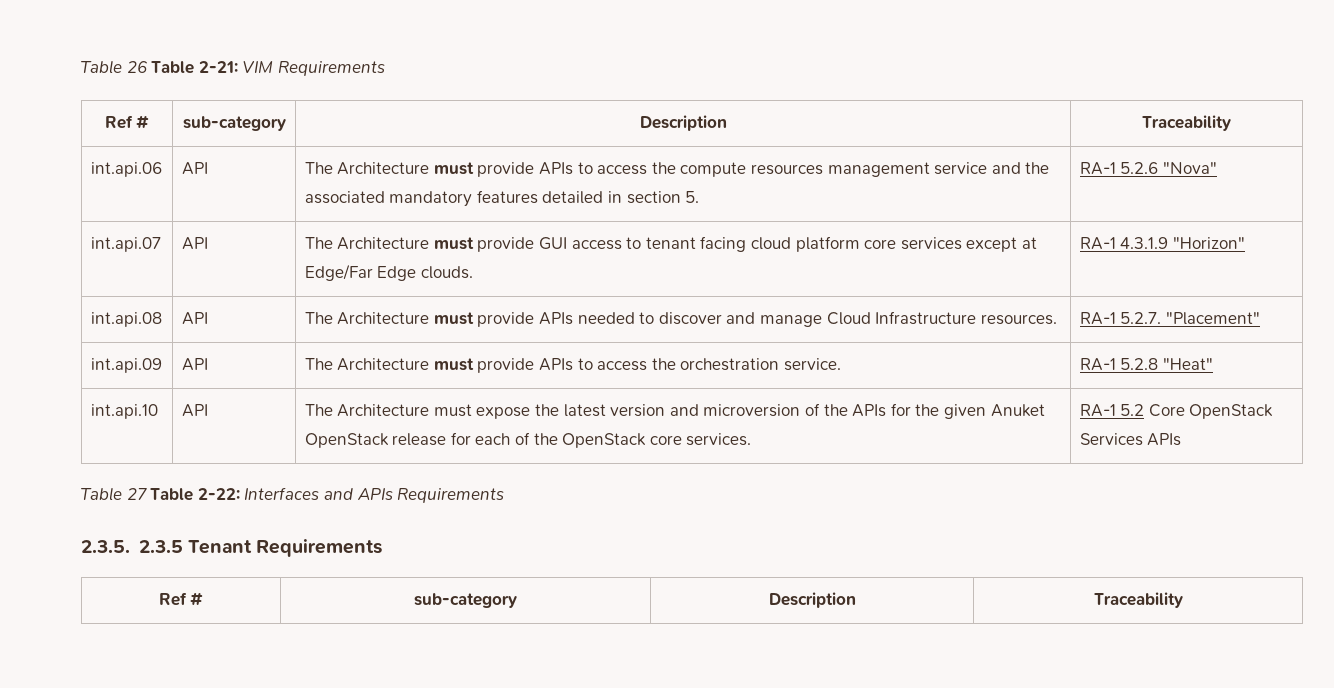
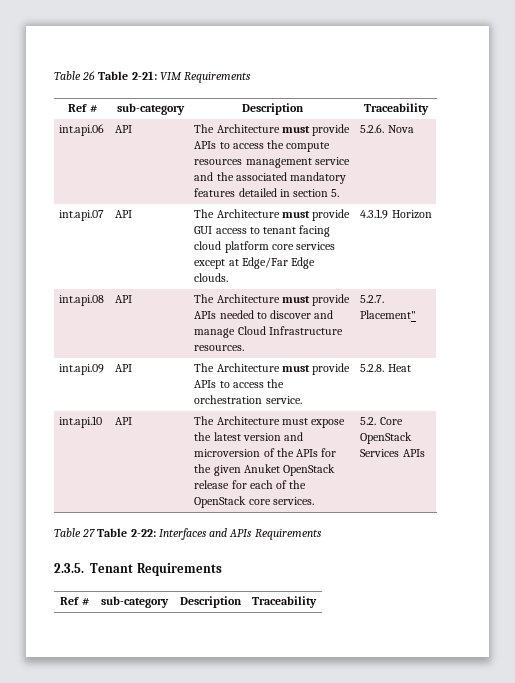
- int.api.06 | API | The Architecture must provide APIs to access the compute resources management service and the associated mandatory features detailed in section 5. | RA-1 5.2.6 "Nova"
+ int.api.06 | API | The Architecture must provide APIs to access the compute resources management service and the associated mandatory features detailed in section 5. | 5.2.6. Nova
- int.api.07 | API | The Architecture must provide GUI access to tenant facing cloud platform core services except at Edge/Far Edge clouds. | RA-1 4.3.1.9 "Horizon"
+ int.api.07 | API | The Architecture must provide GUI access to tenant facing cloud platform core services except at Edge/Far Edge clouds. | 4.3.1.9 Horizon
- int.api.08 | API | The Architecture must provide APIs needed to discover and manage Cloud Infrastructure resources. | RA-1 5.2.7. "Placement"
+ int.api.08 | API | The Architecture must provide APIs needed to discover and manage Cloud Infrastructure resources. | 5.2.7. Placement"
- int.api.09 | API | The Architecture must provide APIs to access the orchestration service. | RA-1 5.2.8 "Heat"
+ int.api.09 | API | The Architecture must provide APIs to access the orchestration service. | 5.2.8. Heat
- int.api.10 | API | The Architecture must expose the latest version and microversion of the APIs for the given Anuket OpenStack release for each of the OpenStack core services. | RA-1 5.2 Core OpenStack Services APIs
+ int.api.10 | API | The Architecture must expose the latest version and microversion of the APIs for the given Anuket OpenStack release for each of the OpenStack core services. | 5.2. Core OpenStack Services APIs
- 2.3.5. 2.3.5 Tenant Requirements
+ 2.3.5. Tenant Requirements

